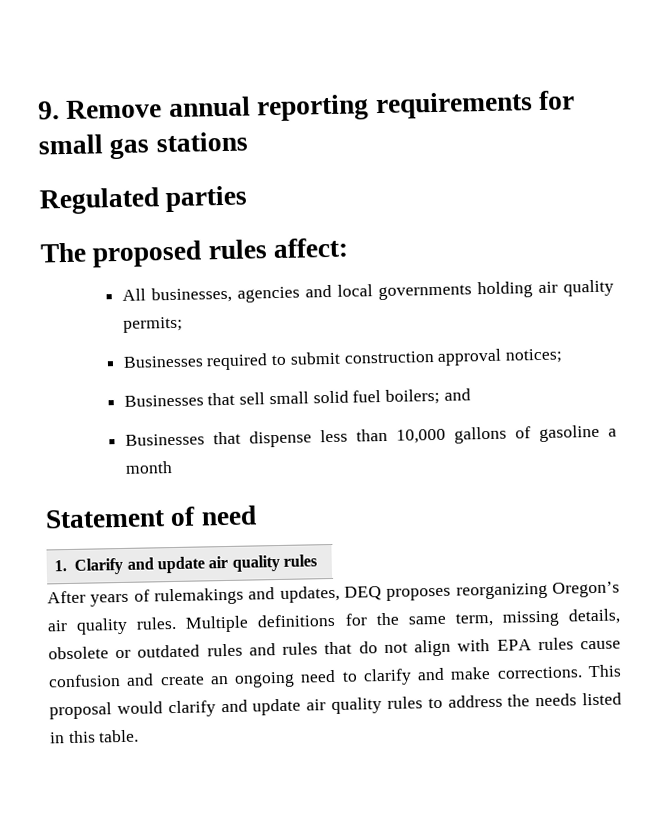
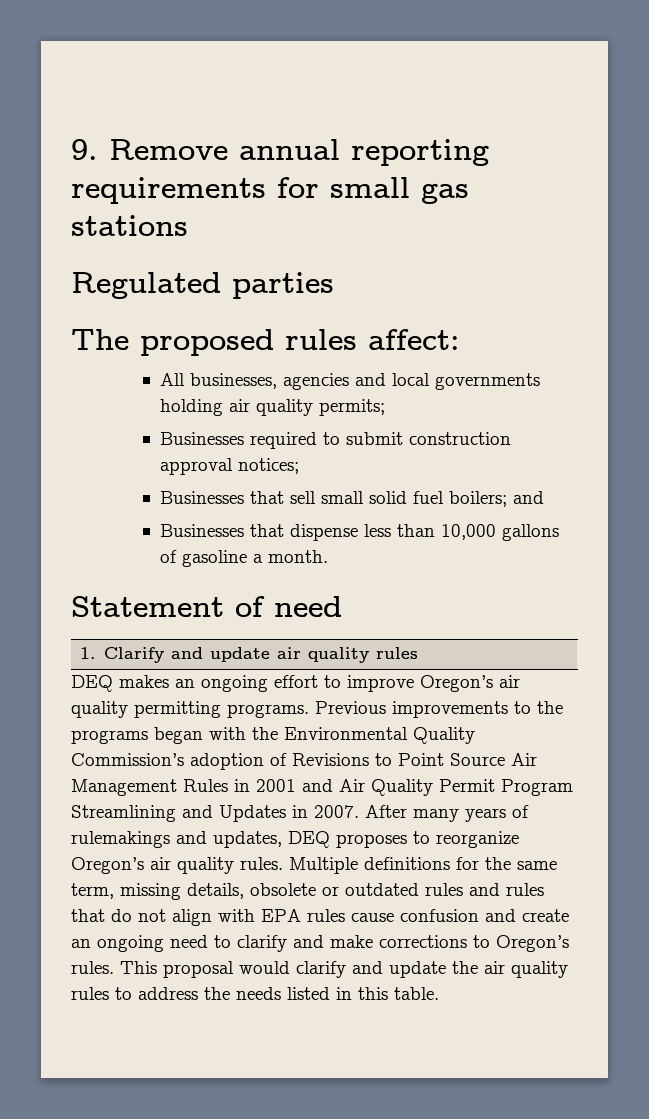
- Businesses that dispense less than 10,000 gallons of gasoline a month
+ Businesses that dispense less than 10,000 gallons of gasoline a month.
- After years of rulemakings and updates, DEQ proposes reorganizing Oregon’s air quality rules.
+ DEQ makes an ongoing effort to improve Oregon’s air quality permitting programs. Previous improvements to the programs began with the Environmental Quality Commission’s adoption of Revisions to Point Source Air Management Rules in 2001 and Air Quality Permit Program Streamlining and Updates in 2007. After many years of rulemakings and updates, DEQ proposes to reorganize Oregon’s air quality rules.
- Multiple definitions for the same term, missing details, obsolete or outdated rules and rules that do not align with EPA rules cause confusion and create an ongoing need to clarify and make corrections.
+ Multiple definitions for the same term, missing details, obsolete or outdated rules and rules that do not align with EPA rules cause confusion and create an ongoing need to clarify and make corrections to Oregon’s rules.
- This proposal would clarify and update air quality rules to address the needs listed in this table.
+ This proposal would clarify and update the air quality rules to address the needs listed in this table.

